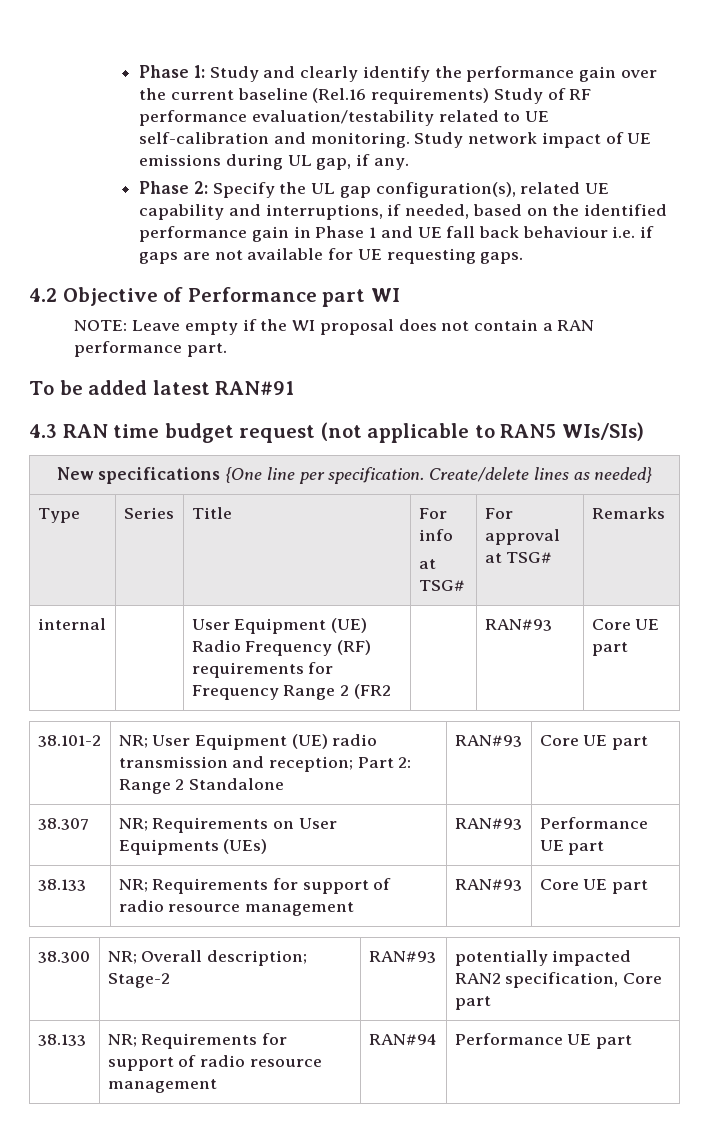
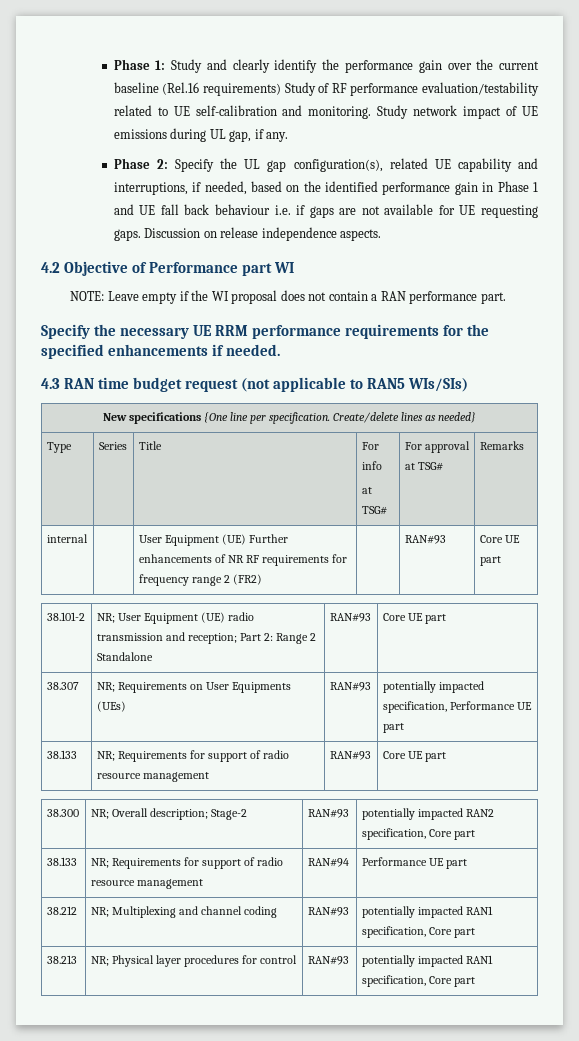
+ Discussion on release independence aspects.
- To be added latest RAN#91
+ Specify the necessary UE RRM performance requirements for the specified enhancements if needed.
- internal | | User Equipment (UE) Radio Frequency (RF) requirements for Frequency Range 2 (FR2 | | RAN#93 | Core UE part
+ internal | | User Equipment (UE) Further enhancements of NR RF requirements for frequency range 2 (FR2) | | RAN#93 | Core UE part
- 38.307 | NR; Requirements on User Equipments (UEs) | RAN#93 | Performance UE part
+ 38.307 | NR; Requirements on User Equipments (UEs) | RAN#93 | potentially impacted specification, Performance UE part
+ 38.212 | NR; Multiplexing and channel coding | RAN#93 | potentially impacted RAN1 specification, Core part
+ 38.213 | NR; Physical layer procedures for control | RAN#93 | potentially impacted RAN1 specification, Core part

